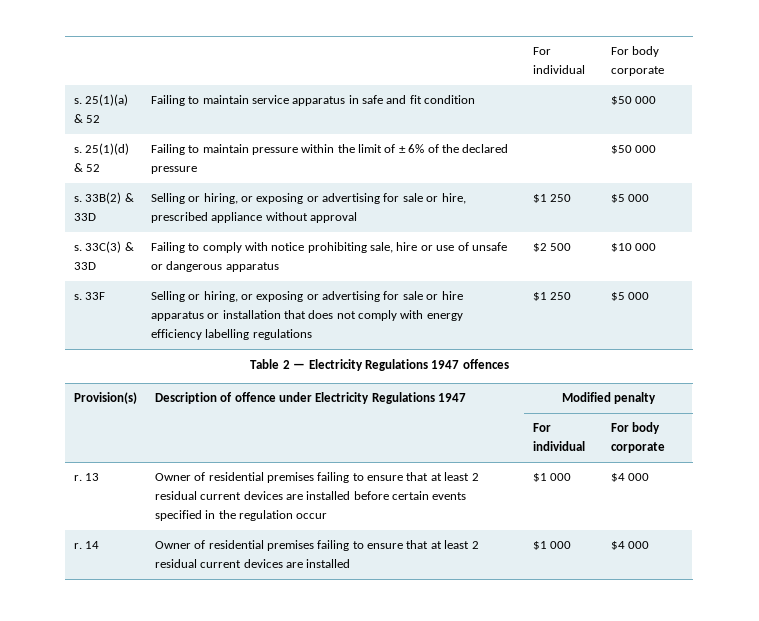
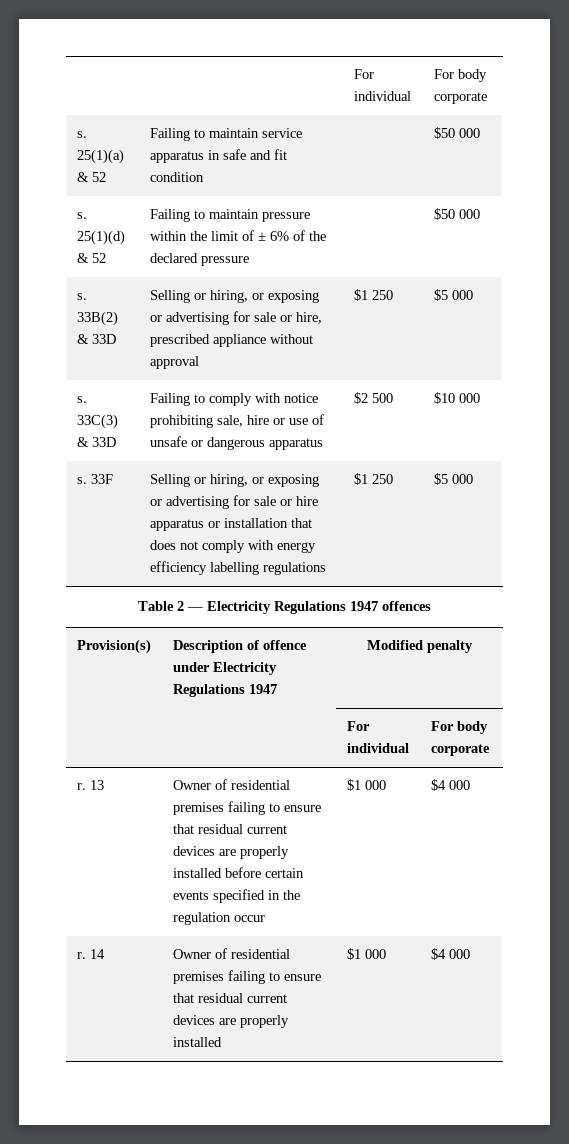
- r. 13 | Owner of residential premises failing to ensure that at least 2 residual current devices are installed before certain events specified in the regulation occur | $1 000 | $4 000
+ r. 13 | Owner of residential premises failing to ensure that residual current devices are properly installed before certain events specified in the regulation occur | $1 000 | $4 000
- r. 14 | Owner of residential premises failing to ensure that at least 2 residual current devices are installed | $1 000 | $4 000
+ r. 14 | Owner of residential premises failing to ensure that residual current devices are properly installed | $1 000 | $4 000

